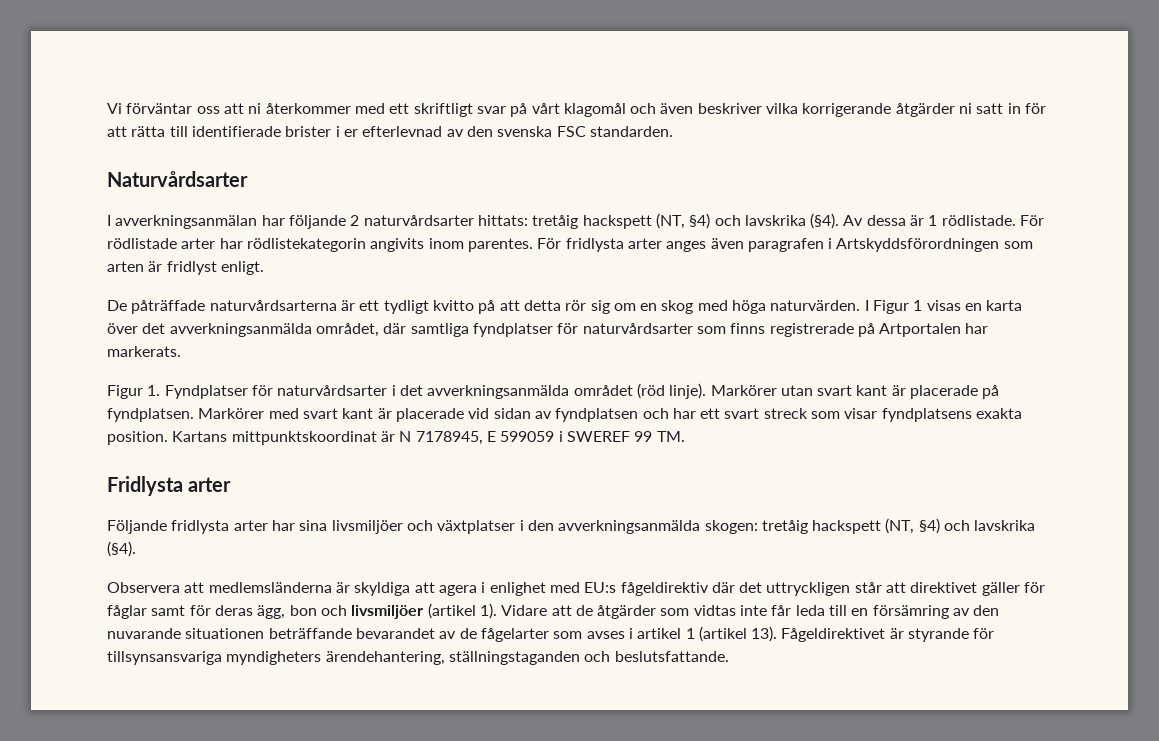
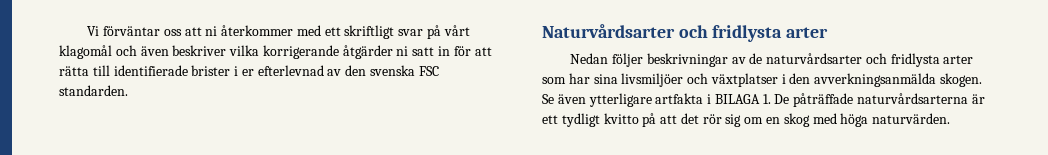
- Naturvårdsarter
- I avverkningsanmälan har följande 2 naturvårdsarter hittats: tretåig hackspett (NT, §4) och lavskrika (§4). Av dessa är 1 rödlistade. För rödlistade arter har rödlistekategorin angivits inom parentes. För fridlysta arter anges även paragrafen i Artskyddsförordningen som arten är fridlyst enligt.
- De påträffade naturvårdsarterna är ett tydligt kvitto på att detta rör sig om en skog med höga naturvärden. I Figur 1 visas en karta över det avverkningsanmälda området, där samtliga fyndplatser för naturvårdsarter som finns registrerade på Artportalen har markerats.
- Figur 1. Fyndplatser för naturvårdsarter i det avverkningsanmälda området (röd linje). Markörer utan svart kant är placerade på fyndplatsen. Markörer med svart kant är placerade vid sidan av fyndplatsen och har ett svart streck som visar fyndplatsens exakta position. Kartans mittpunktskoordinat är N 7178945, E 599059 i SWEREF 99 TM.
- Fridlysta arter
- Följande fridlysta arter har sina livsmiljöer och växtplatser i den avverkningsanmälda skogen: tretåig hackspett (NT, §4) och lavskrika (§4).
- Observera att medlemsländerna är skyldiga att agera i enlighet med EU:s fågeldirektiv där det uttryckligen står att direktivet gäller för fåglar samt för deras ägg, bon och livsmiljöer (artikel 1). Vidare att de åtgärder som vidtas inte får leda till en försämring av den nuvarande situationen beträffande bevarandet av de fågelarter som avses i artikel 1 (artikel 13). Fågeldirektivet är styrande för tillsynsansvariga myndigheters ärendehantering, ställningstaganden och beslutsfattande.
+ Naturvårdsarter och fridlysta arter
+ Nedan följer beskrivningar av de naturvårdsarter och fridlysta arter som har sina livsmiljöer och växtplatser i den avverkningsanmälda skogen. Se även ytterligare artfakta i BILAGA 1. De påträffade naturvårdsarterna är ett tydligt kvitto på att det rör sig om en skog med höga naturvärden.

